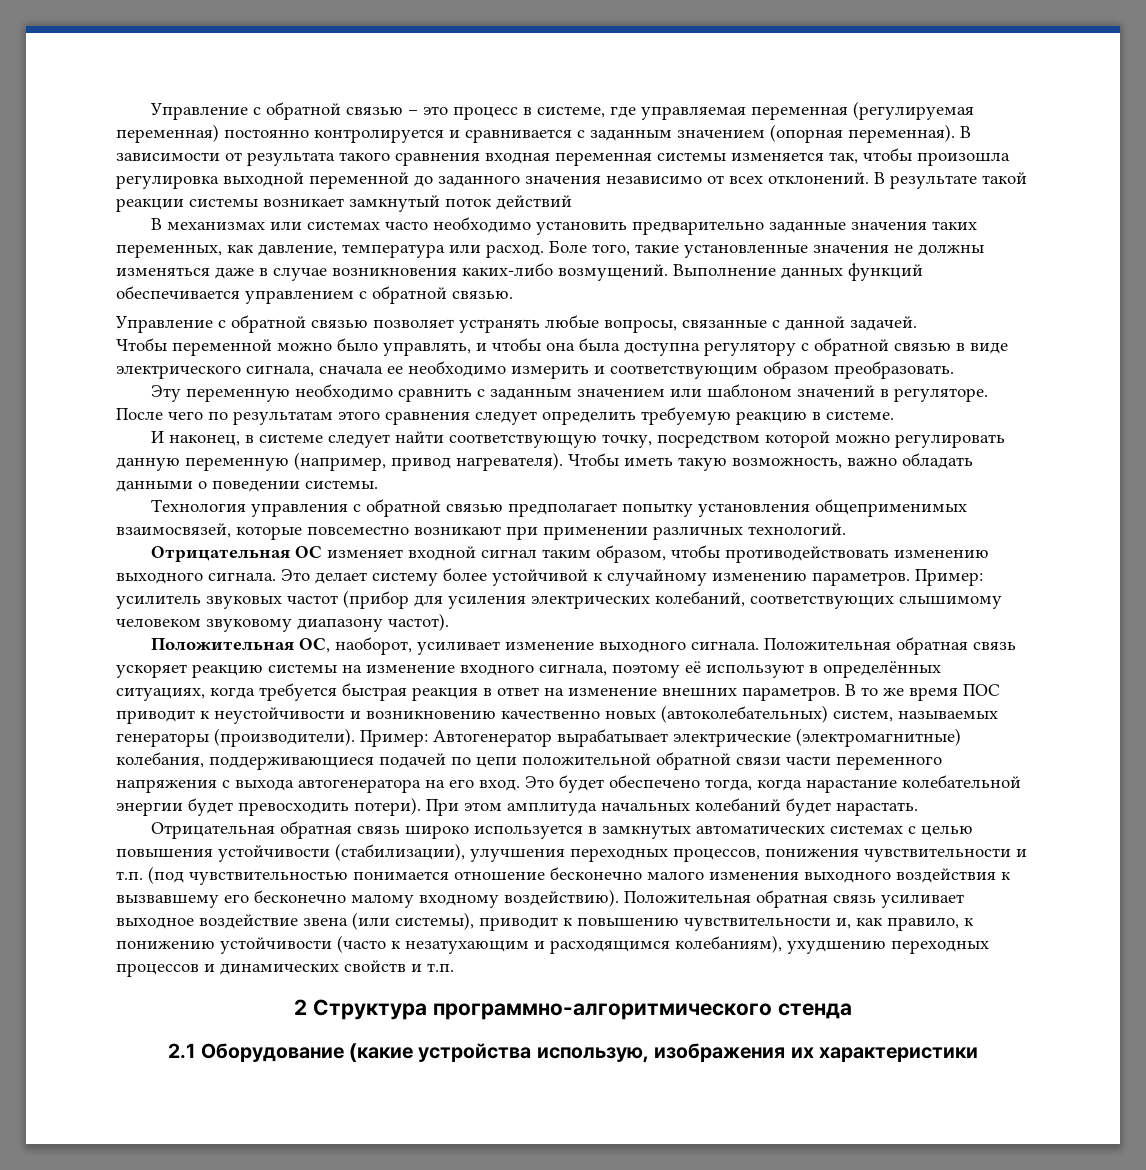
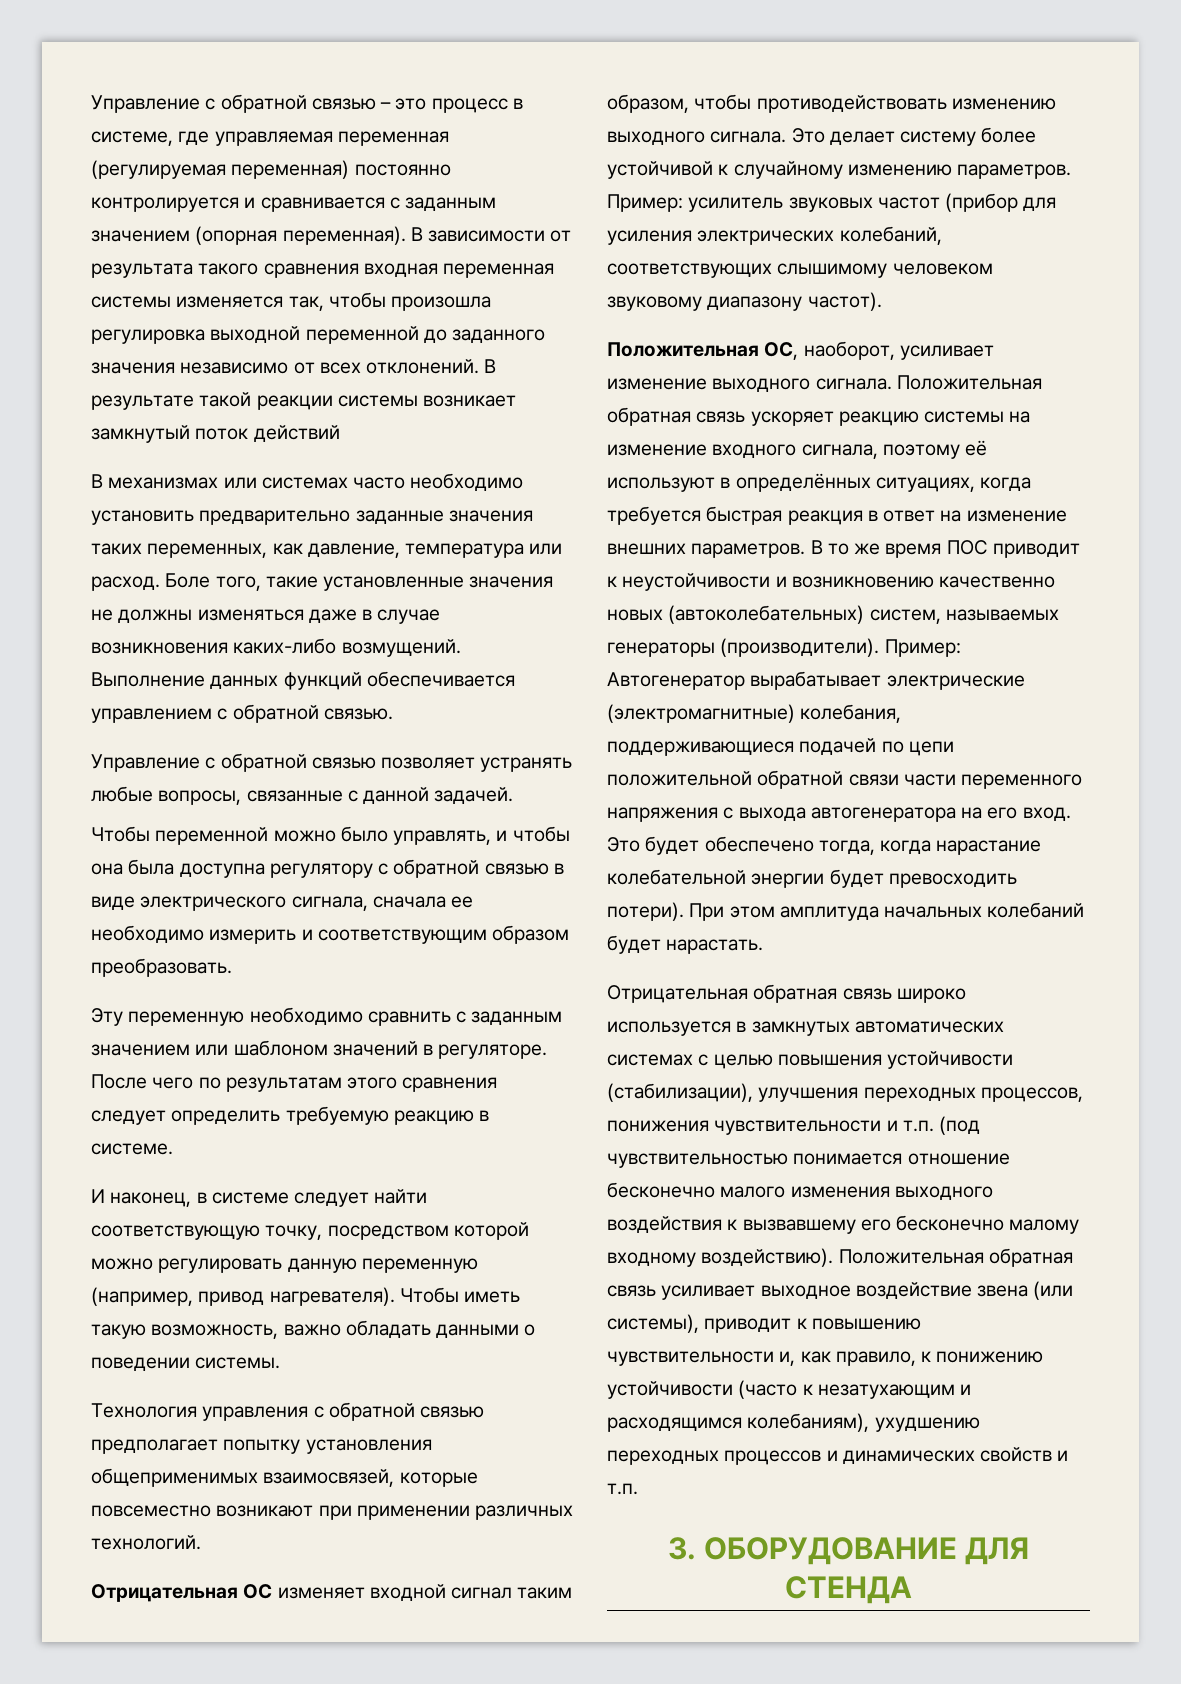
- 2 Структура программно-алгоритмического стенда
- 2.1 Оборудование (какие устройства использую, изображения их характеристики
+ 3. ОБОРУДОВАНИЕ ДЛЯ СТЕНДА

